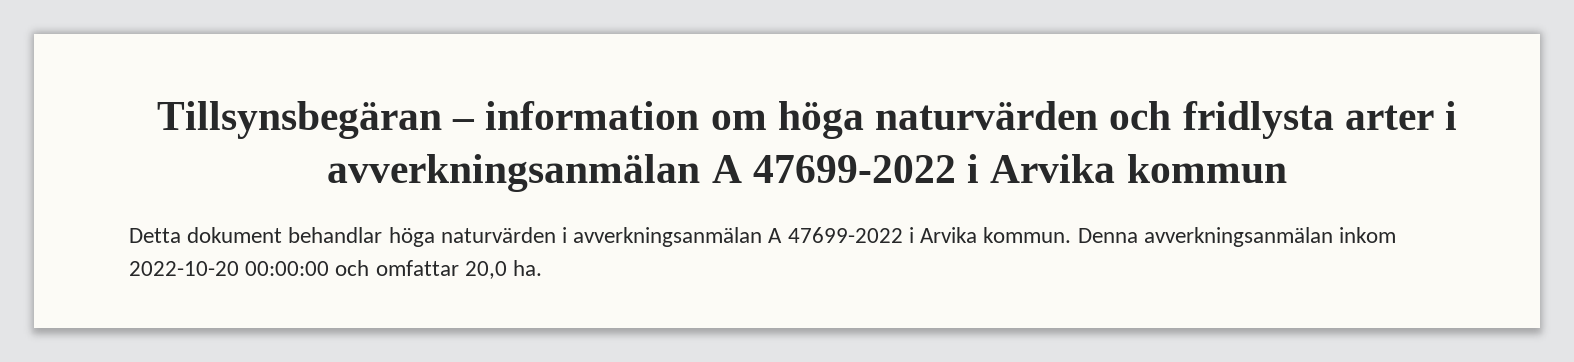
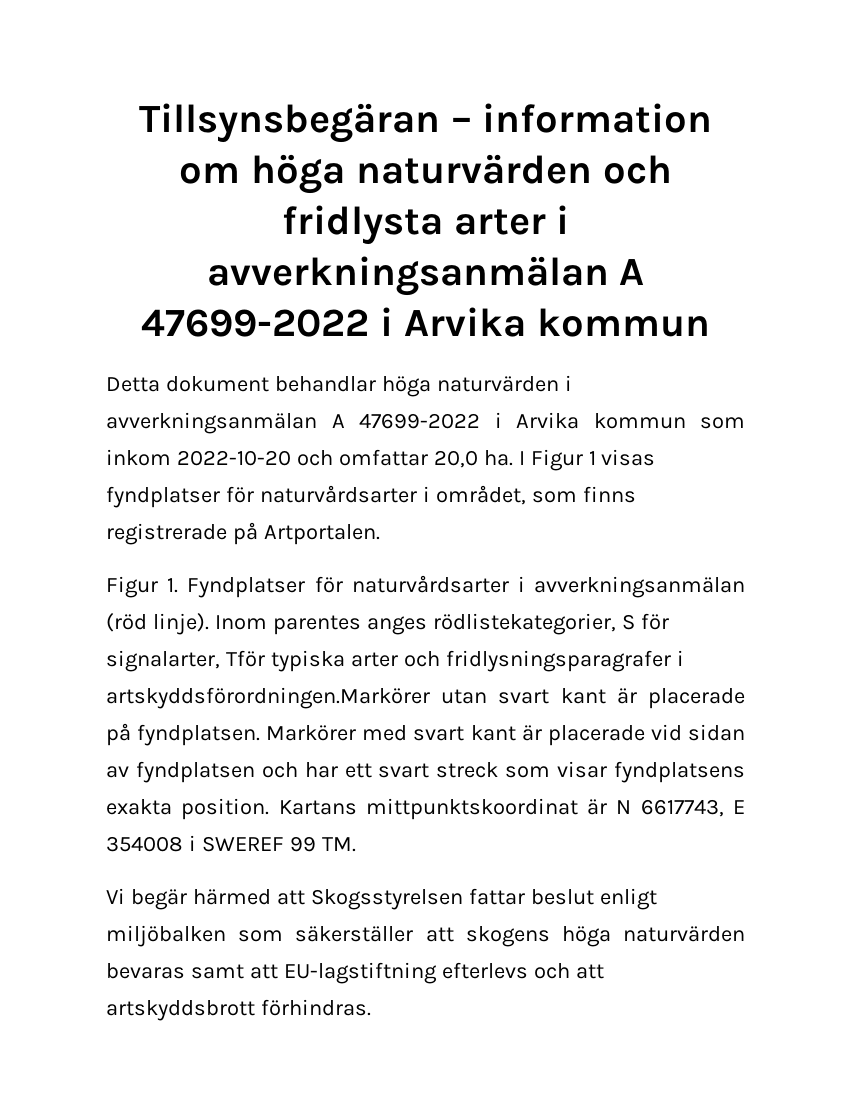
- Detta dokument behandlar höga naturvärden i avverkningsanmälan A 47699-2022 i Arvika kommun. Denna avverkningsanmälan inkom 2022-10-20 00:00:00 och omfattar 20,0 ha.
+ Detta dokument behandlar höga naturvärden i avverkningsanmälan A 47699-2022 i Arvika kommun som inkom 2022-10-20 och omfattar 20,0 ha.
+ I Figur 1 visas fyndplatser för naturvårdsarter i området, som finns registrerade på Artportalen.
+ Figur 1. Fyndplatser för naturvårdsarter i avverkningsanmälan (röd linje). Inom parentes anges rödlistekategorier, S för signalarter, Tför typiska arter och fridlysningsparagrafer i artskyddsförordningen.Markörer utan svart kant är placerade på fyndplatsen. Markörer med svart kant är placerade vid sidan av fyndplatsen och har ett svart streck som visar fyndplatsens exakta position. Kartans mittpunktskoordinat är N 6617743, E 354008 i SWEREF 99 TM.
+ Vi begär härmed att Skogsstyrelsen fattar beslut enligt miljöbalken som säkerställer att skogens höga naturvärden bevaras samt att EU-lagstiftning efterlevs och att artskyddsbrott förhindras.

